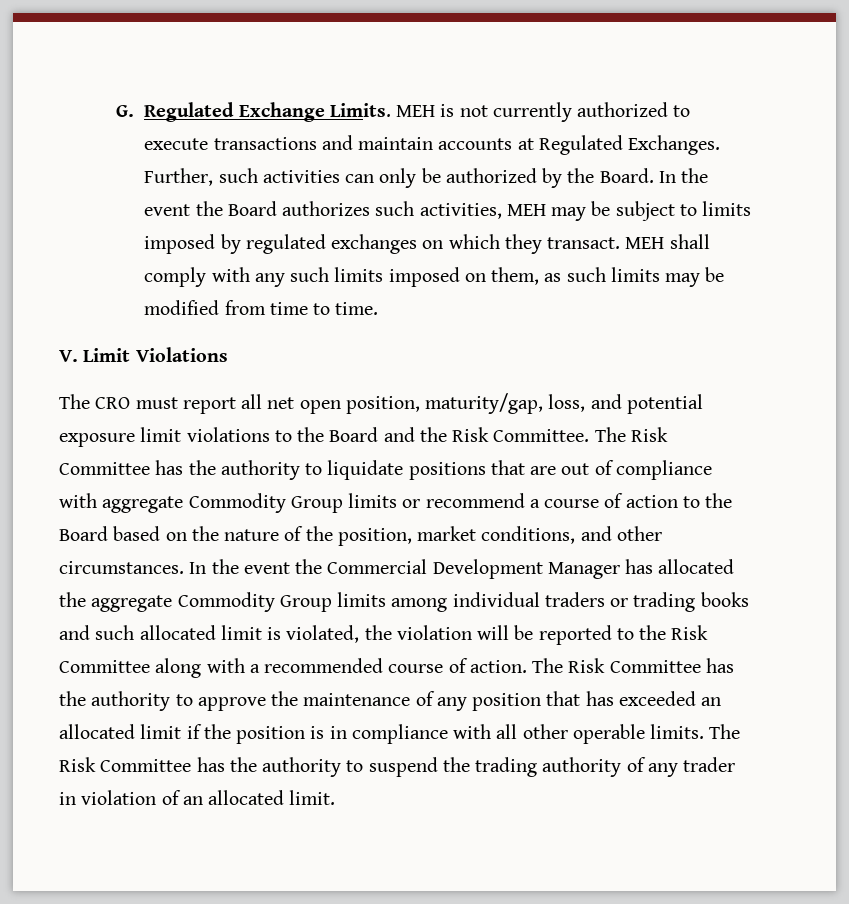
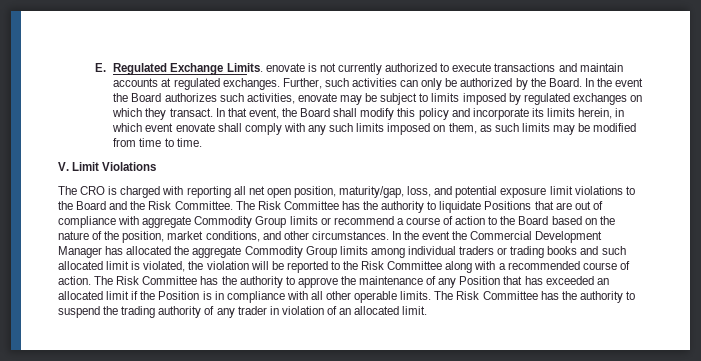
- G. Regulated Exchange Limits. MEH is not currently authorized to execute transactions and maintain accounts at Regulated Exchanges.
+ E. Regulated Exchange Limits. enovate is not currently authorized to execute transactions and maintain accounts at regulated exchanges.
- In the event the Board authorizes such activities, MEH may be subject to limits imposed by regulated exchanges on which they transact.
+ In the event the Board authorizes such activities, enovate may be subject to limits imposed by regulated exchanges on which they transact.
- MEH shall comply with any such limits imposed on them, as such limits may be modified from time to time.
+ In that event, the Board shall modify this policy and incorporate its limits herein, in which event enovate shall comply with any such limits imposed on them, as such limits may be modified from time to time.
- The CRO must report all net open position, maturity/gap, loss, and potential exposure limit violations to the Board and the Risk Committee.
+ The CRO is charged with reporting all net open position, maturity/gap, loss, and potential exposure limit violations to the Board and the Risk Committee.
- The Risk Committee has the authority to liquidate positions that are out of compliance with aggregate Commodity Group limits or recommend a course of action to the Board based on the nature of the position, market conditions, and other circumstances.
+ The Risk Committee has the authority to liquidate Positions that are out of compliance with aggregate Commodity Group limits or recommend a course of action to the Board based on the nature of the position, market conditions, and other circumstances.
- The Risk Committee has the authority to approve the maintenance of any position that has exceeded an allocated limit if the position is in compliance with all other operable limits.
+ The Risk Committee has the authority to approve the maintenance of any Position that has exceeded an allocated limit if the Position is in compliance with all other operable limits.

